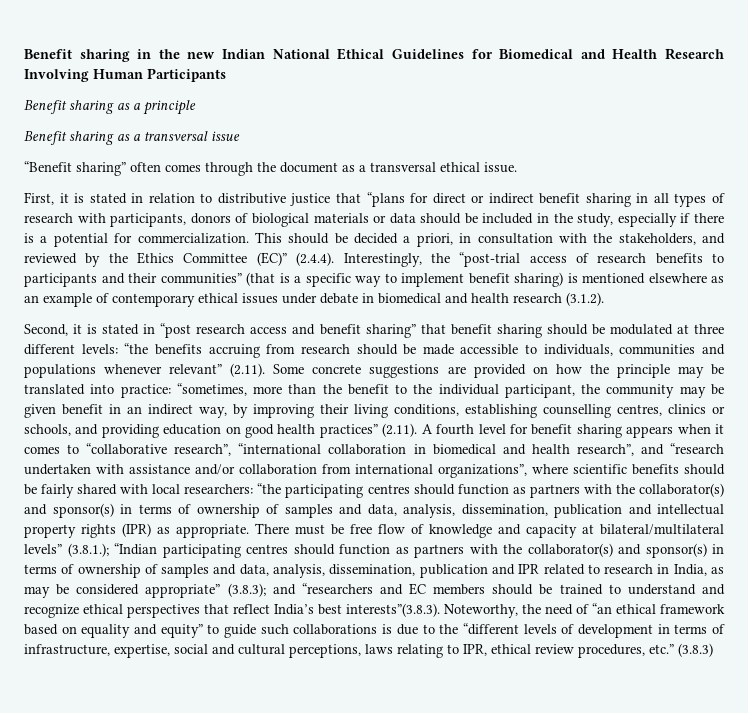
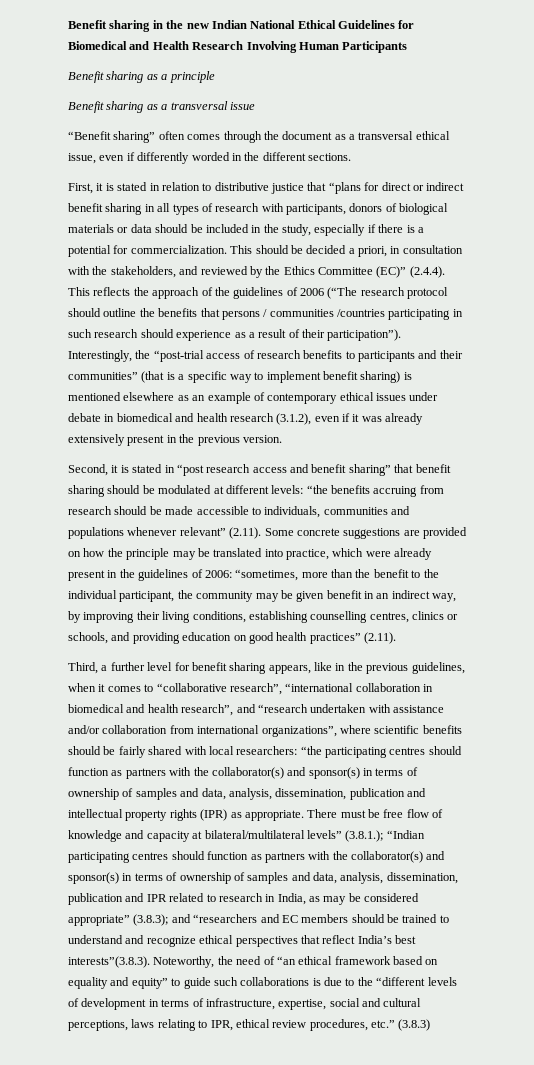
- “Benefit sharing” often comes through the document as a transversal ethical issue.
+ “Benefit sharing” often comes through the document as a transversal ethical issue, even if differently worded in the different sections.
- This should be decided a priori, in consultation with the stakeholders, and reviewed by the Ethics Committee (EC)” (2.4.4). Interestingly, the “post-trial access of research benefits to participants and their communities” (that is a specific way to implement benefit sharing) is mentioned elsewhere as an example of contemporary ethical issues under debate in biomedical and health research (3.1.2).
+ This should be decided a priori, in consultation with the stakeholders, and reviewed by the Ethics Committee (EC)” (2.4.4). This reflects the approach of the guidelines of 2006 (“The research protocol should outline the benefits that persons / communities /countries participating in such research should experience as a result of their participation”). Interestingly, the “post-trial access of research benefits to participants and their communities” (that is a specific way to implement benefit sharing) is mentioned elsewhere as an example of contemporary ethical issues under debate in biomedical and health research (3.1.2), even if it was already extensively present in the previous version.
- Second, it is stated in “post research access and benefit sharing” that benefit sharing should be modulated at three different levels:
+ Second, it is stated in “post research access and benefit sharing” that benefit sharing should be modulated at different levels:
- “the benefits accruing from research should be made accessible to individuals, communities and populations whenever relevant” (2.11). Some concrete suggestions are provided on how the principle may be translated into practice:
+ “the benefits accruing from research should be made accessible to individuals, communities and populations whenever relevant” (2.11). Some concrete suggestions are provided on how the principle may be translated into practice, which were already present in the guidelines of 2006:
- “sometimes, more than the benefit to the individual participant, the community may be given benefit in an indirect way, by improving their living conditions, establishing counselling centres, clinics or schools, and providing education on good health practices” (2.11). A fourth level for benefit sharing appears when it comes to “collaborative research”, “international collaboration in biomedical and health research”, and “research undertaken with assistance and/or collaboration from international organizations”, where scientific benefits should be fairly shared with local researchers:
+ “sometimes, more than the benefit to the individual participant, the community may be given benefit in an indirect way, by improving their living conditions, establishing counselling centres, clinics or schools, and providing education on good health practices” (2.11).
+ Third, a further level for benefit sharing appears, like in the previous guidelines, when it comes to “collaborative research”, “international collaboration in biomedical and health research”, and “research undertaken with assistance and/or collaboration from international organizations”, where scientific benefits should be fairly shared with local researchers:

